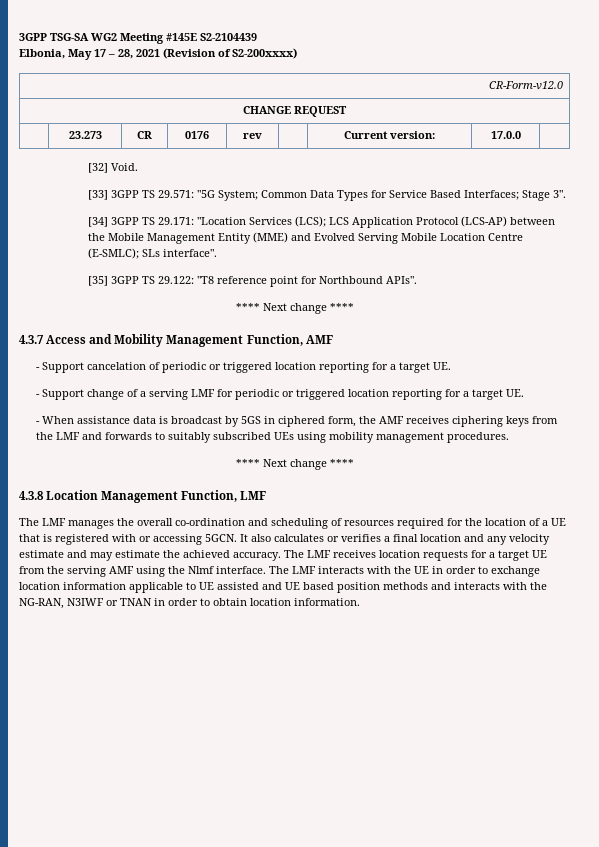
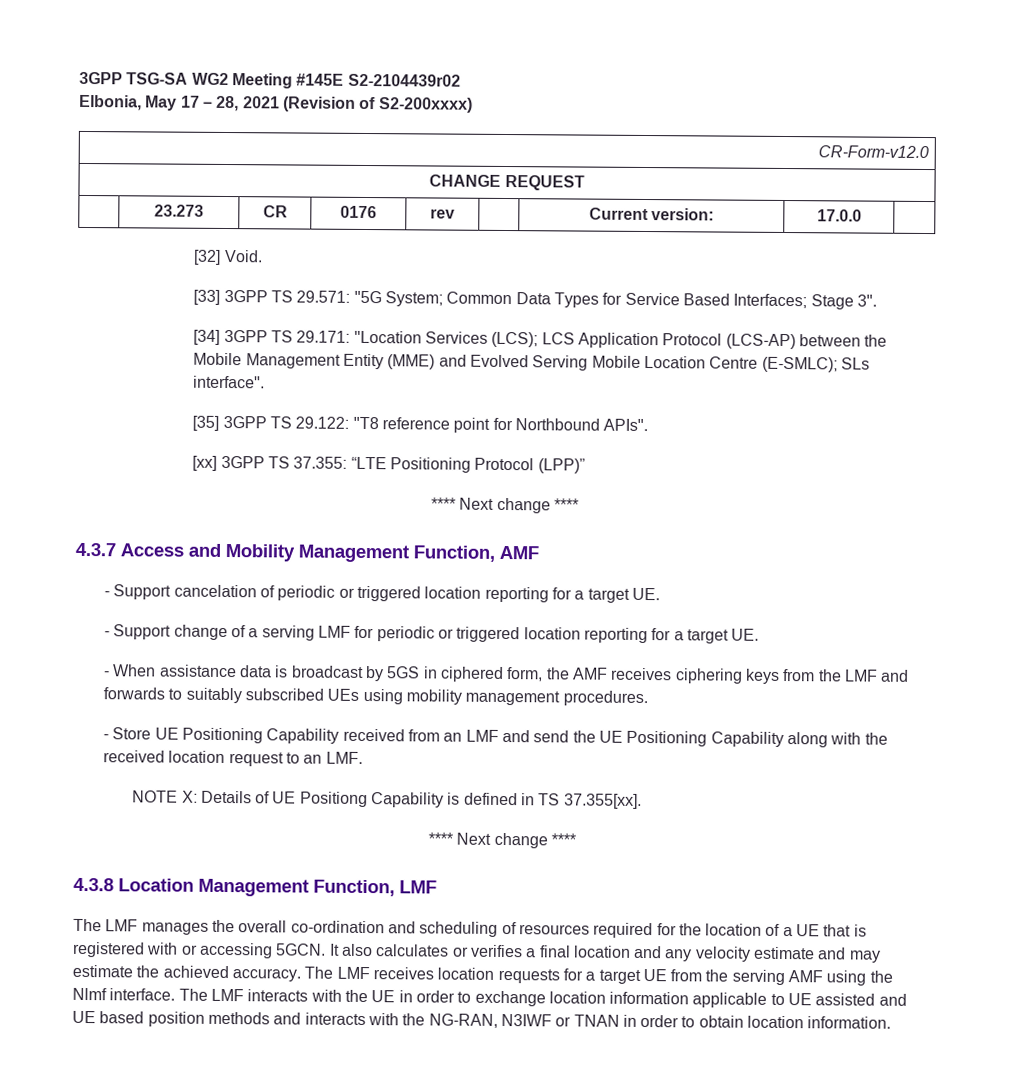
- 3GPP TSG-SA WG2 Meeting #145E S2-2104439
+ 3GPP TSG-SA WG2 Meeting #145E S2-2104439r02
+ [xx] 3GPP TS 37.355: “LTE Positioning Protocol (LPP)”
+ - Store UE Positioning Capability received from an LMF and send the UE Positioning Capability along with the received location request to an LMF.
+ NOTE X: Details of UE Positiong Capability is defined in TS 37.355[xx].

